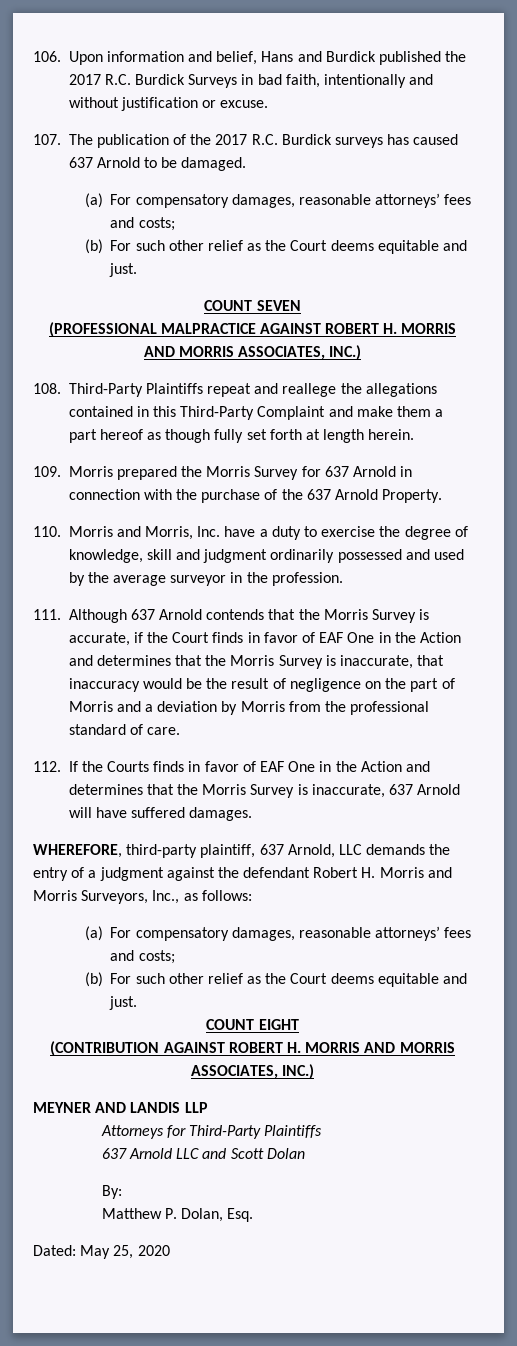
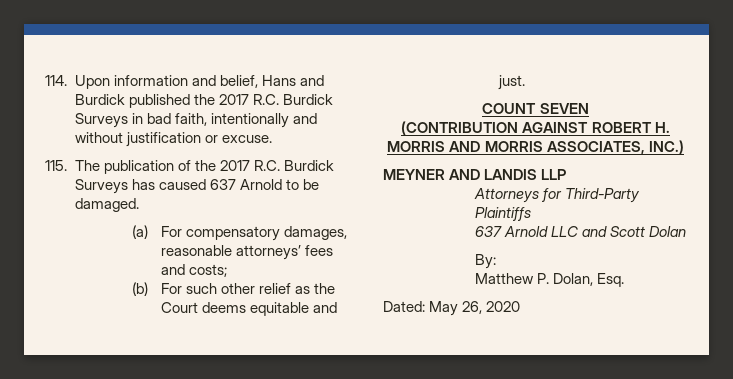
- 106. Upon information and belief, Hans and Burdick published the 2017 R.C. Burdick Surveys in bad faith, intentionally and without justification or excuse.
+ 114. Upon information and belief, Hans and Burdick published the 2017 R.C. Burdick Surveys in bad faith, intentionally and without justification or excuse.
- 107. The publication of the 2017 R.C. Burdick surveys has caused 637 Arnold to be damaged.
+ 115. The publication of the 2017 R.C. Burdick Surveys has caused 637 Arnold to be damaged.
- (PROFESSIONAL MALPRACTICE AGAINST ROBERT H. MORRIS AND MORRIS ASSOCIATES, INC.)
- 108. Third-Party Plaintiffs repeat and reallege the allegations contained in this Third-Party Complaint and make them a part hereof as though fully set forth at length herein.
- 109. Morris prepared the Morris Survey for 637 Arnold in connection with the purchase of the 637 Arnold Property.
- 110. Morris and Morris, Inc. have a duty to exercise the degree of knowledge, skill and judgment ordinarily possessed and used by the average surveyor in the profession.
- 111. Although 637 Arnold contends that the Morris Survey is accurate, if the Court finds in favor of EAF One in the Action and determines that the Morris Survey is inaccurate, that inaccuracy would be the result of negligence on the part of Morris and a deviation by Morris from the professional standard of care.
- 112. If the Courts finds in favor of EAF One in the Action and determines that the Morris Survey is inaccurate, 637 Arnold will have suffered damages.
- WHEREFORE, third-party plaintiff, 637 Arnold, LLC demands the entry of a judgment against the defendant Robert H. Morris and Morris Surveyors, Inc., as follows:
- (a) For compensatory damages, reasonable attorneys’ fees and costs;
- (b) For such other relief as the Court deems equitable and just.
- COUNT EIGHT
- Dated: May 25, 2020
+ Dated: May 26, 2020

